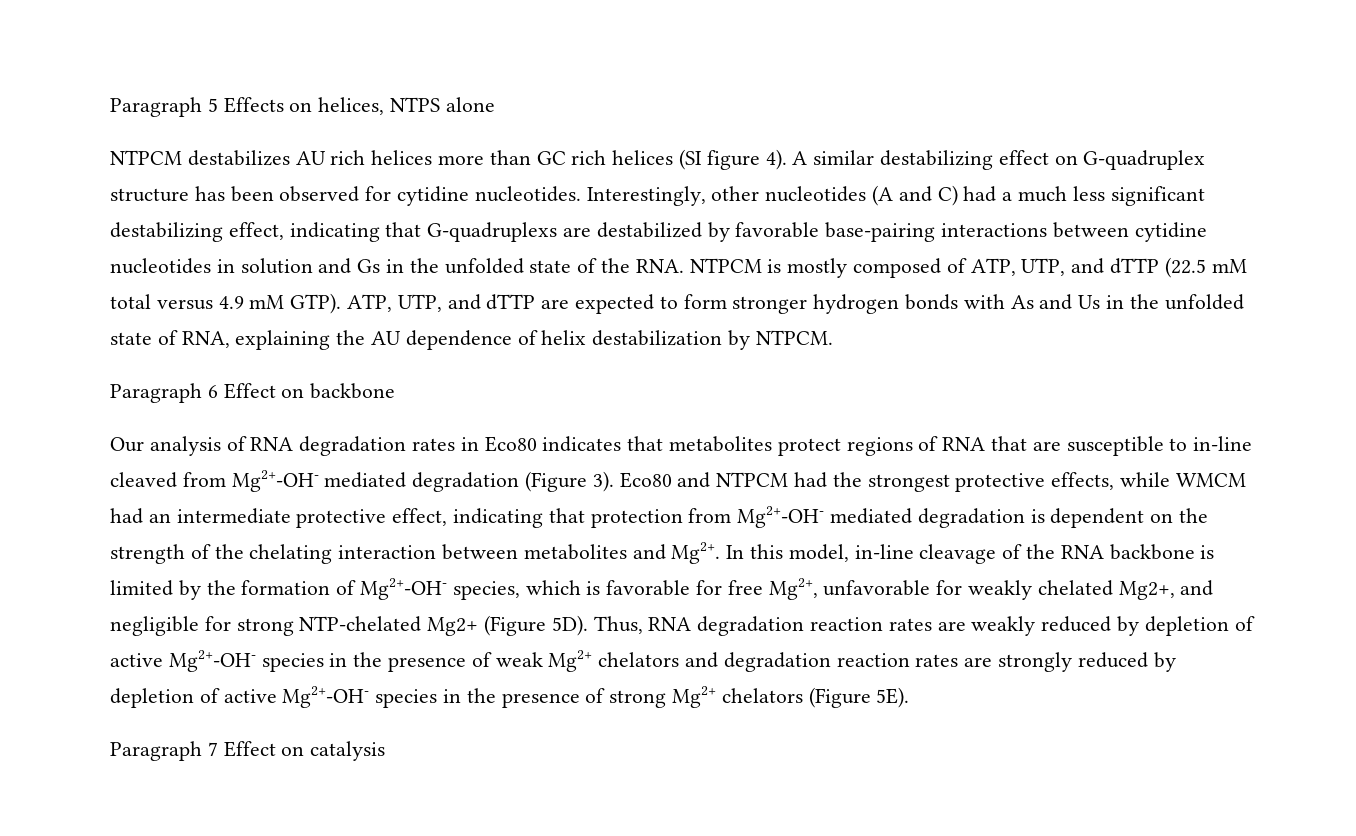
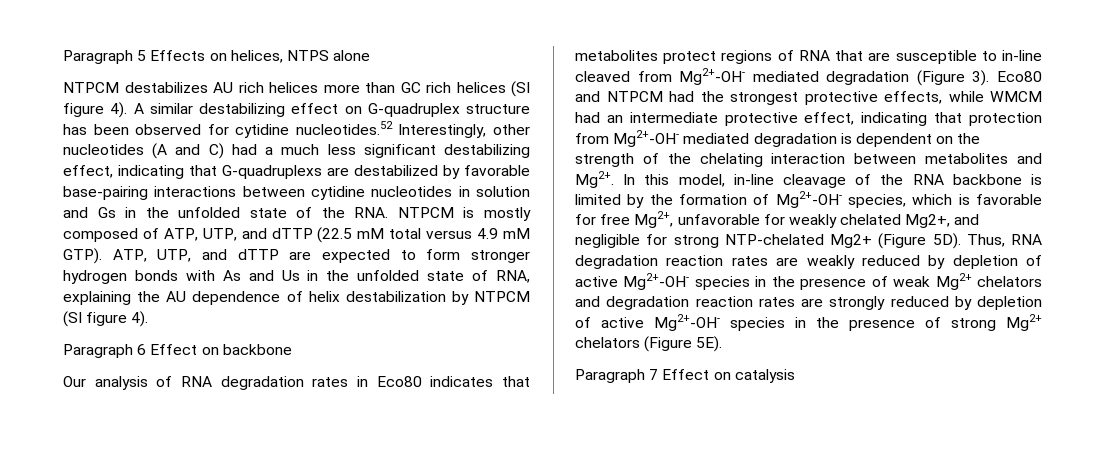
- A similar destabilizing effect on G-quadruplex structure has been observed for cytidine nucleotides. Interestingly, other nucleotides (A and C) had a much less significant destabilizing effect, indicating that G-quadruplexs are destabilized by favorable base-pairing interactions between cytidine nucleotides in solution and Gs in the unfolded state of the RNA. NTPCM is mostly composed of ATP, UTP, and dTTP (22.5 mM total versus 4.9 mM GTP).
+ A similar destabilizing effect on G-quadruplex structure has been observed for cytidine nucleotides.52 Interestingly, other nucleotides (A and C) had a much less significant destabilizing effect, indicating that G-quadruplexs are destabilized by favorable base-pairing interactions between cytidine nucleotides in solution and Gs in the unfolded state of the RNA. NTPCM is mostly composed of ATP, UTP, and dTTP (22.5 mM total versus 4.9 mM GTP).
- ATP, UTP, and dTTP are expected to form stronger hydrogen bonds with As and Us in the unfolded state of RNA, explaining the AU dependence of helix destabilization by NTPCM.
+ ATP, UTP, and dTTP are expected to form stronger hydrogen bonds with As and Us in the unfolded state of RNA, explaining the AU dependence of helix destabilization by NTPCM (SI figure 4).

